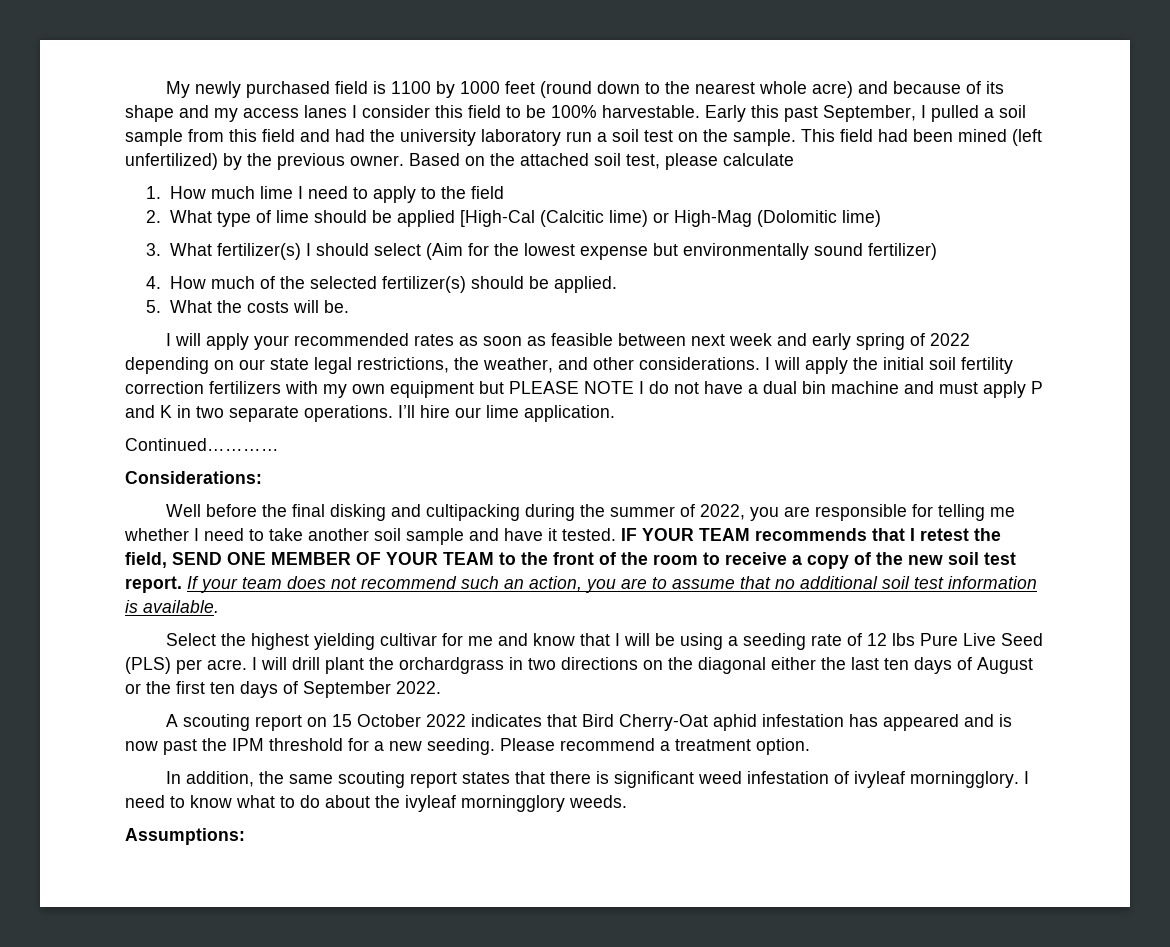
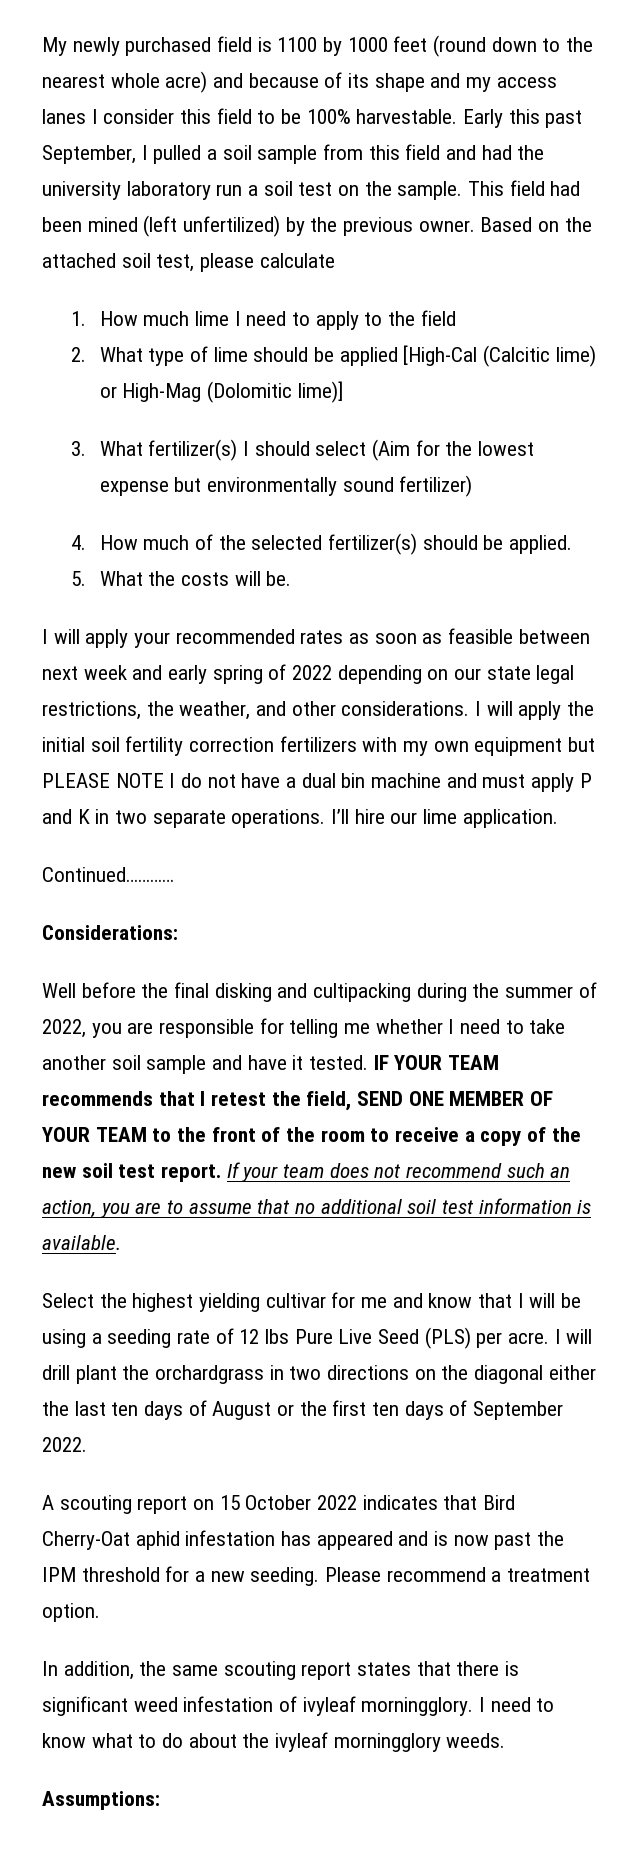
- 2. What type of lime should be applied [High-Cal (Calcitic lime) or High-Mag (Dolomitic lime)
+ 2. What type of lime should be applied [High-Cal (Calcitic lime) or High-Mag (Dolomitic lime)]

